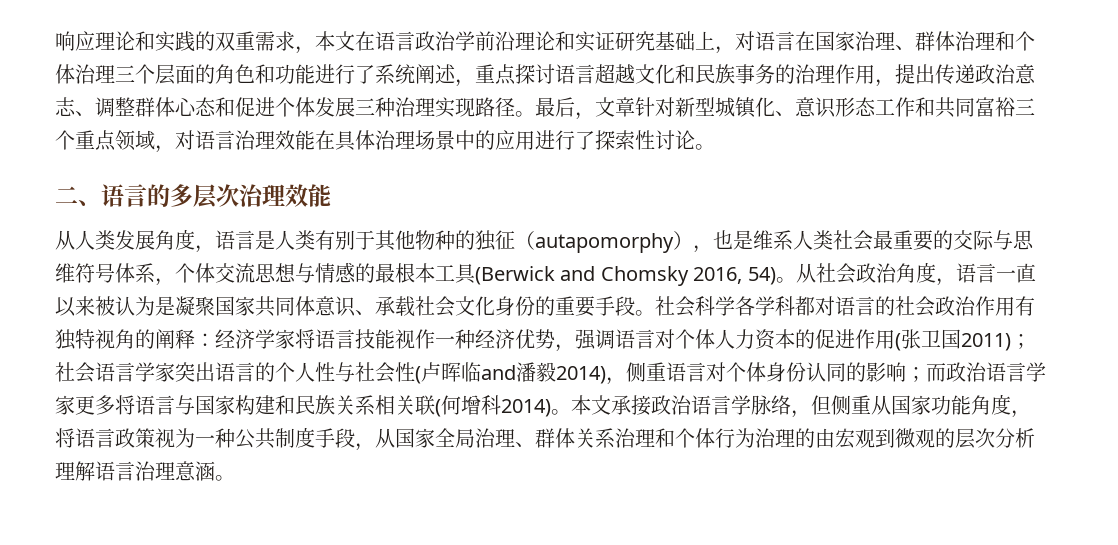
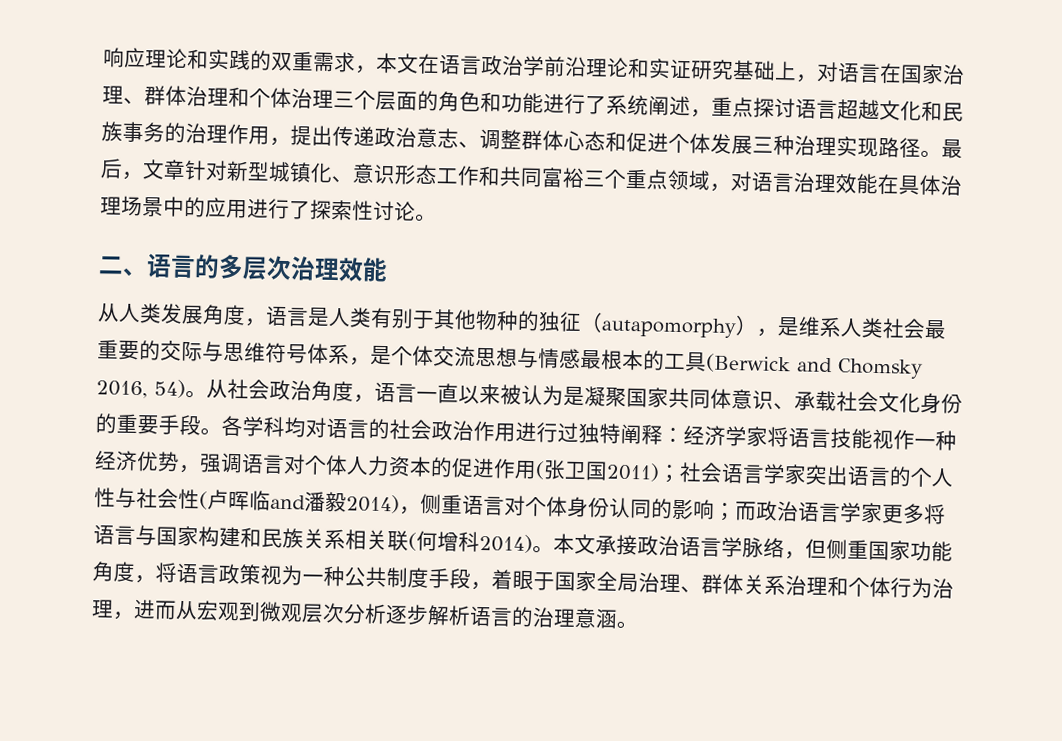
- 从人类发展角度，语言是人类有别于其他物种的独征（autapomorphy），也是维系人类社会最重要的交际与思维符号体系，个体交流思想与情感的最根本工具(Berwick and Chomsky 2016, 54)。
+ 从人类发展角度，语言是人类有别于其他物种的独征（autapomorphy），是维系人类社会最重要的交际与思维符号体系，是个体交流思想与情感最根本的工具(Berwick and Chomsky 2016, 54)。
- 社会科学各学科都对语言的社会政治作用有独特视角的阐释：
+ 各学科均对语言的社会政治作用进行过独特阐释：
- 本文承接政治语言学脉络，但侧重从国家功能角度，将语言政策视为一种公共制度手段，从国家全局治理、群体关系治理和个体行为治理的由宏观到微观的层次分析理解语言治理意涵。
+ 本文承接政治语言学脉络，但侧重国家功能角度，将语言政策视为一种公共制度手段，着眼于国家全局治理、群体关系治理和个体行为治理，进而从宏观到微观层次分析逐步解析语言的治理意涵。

